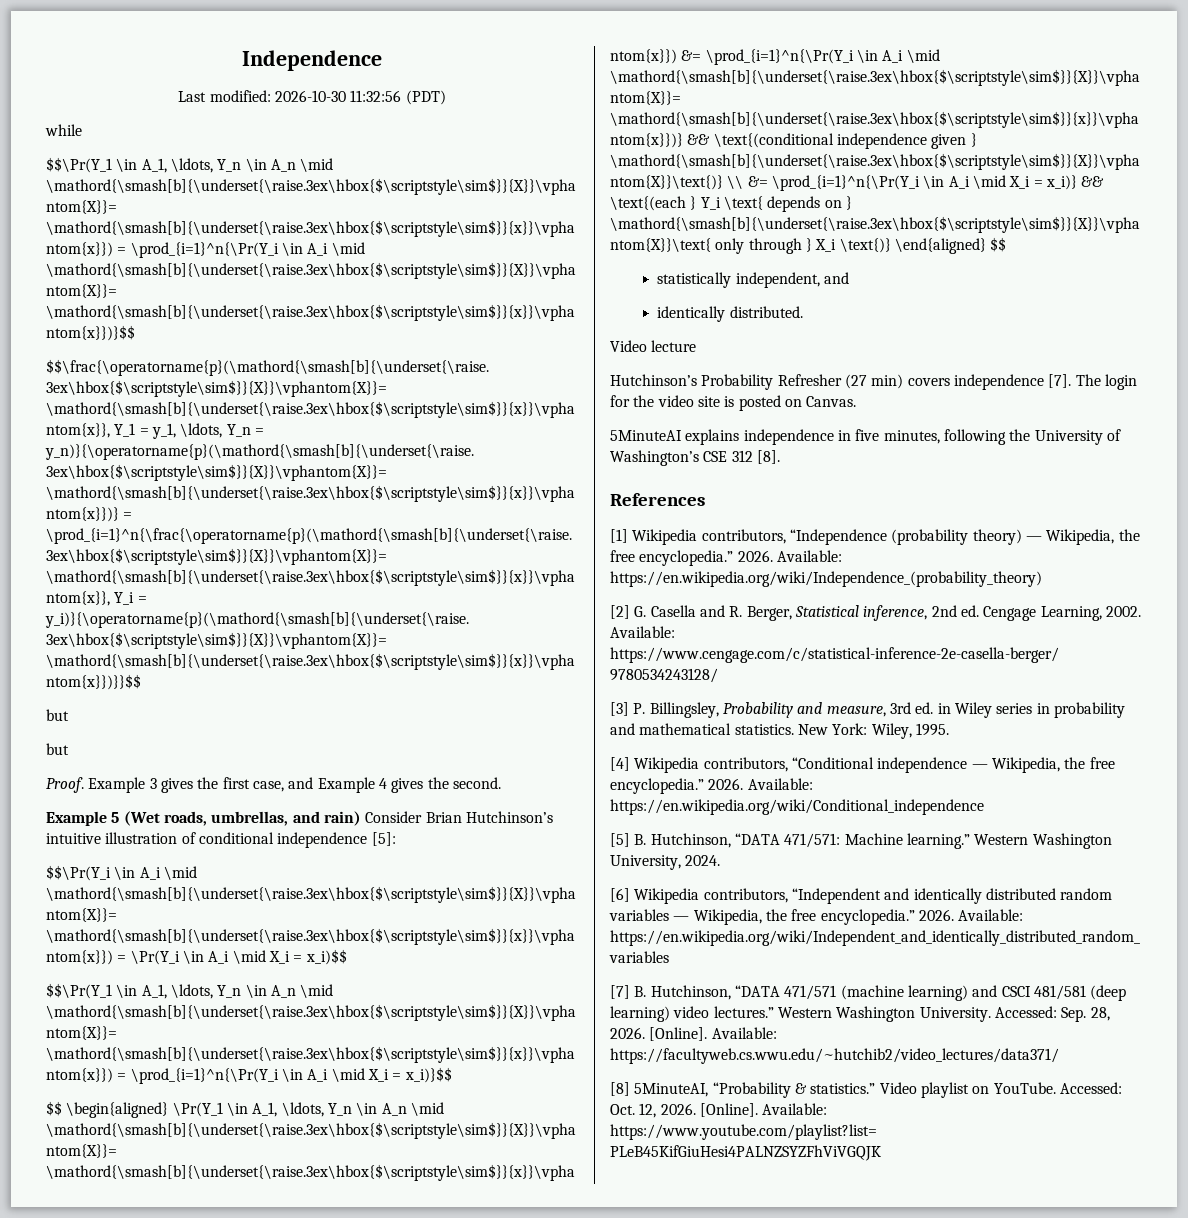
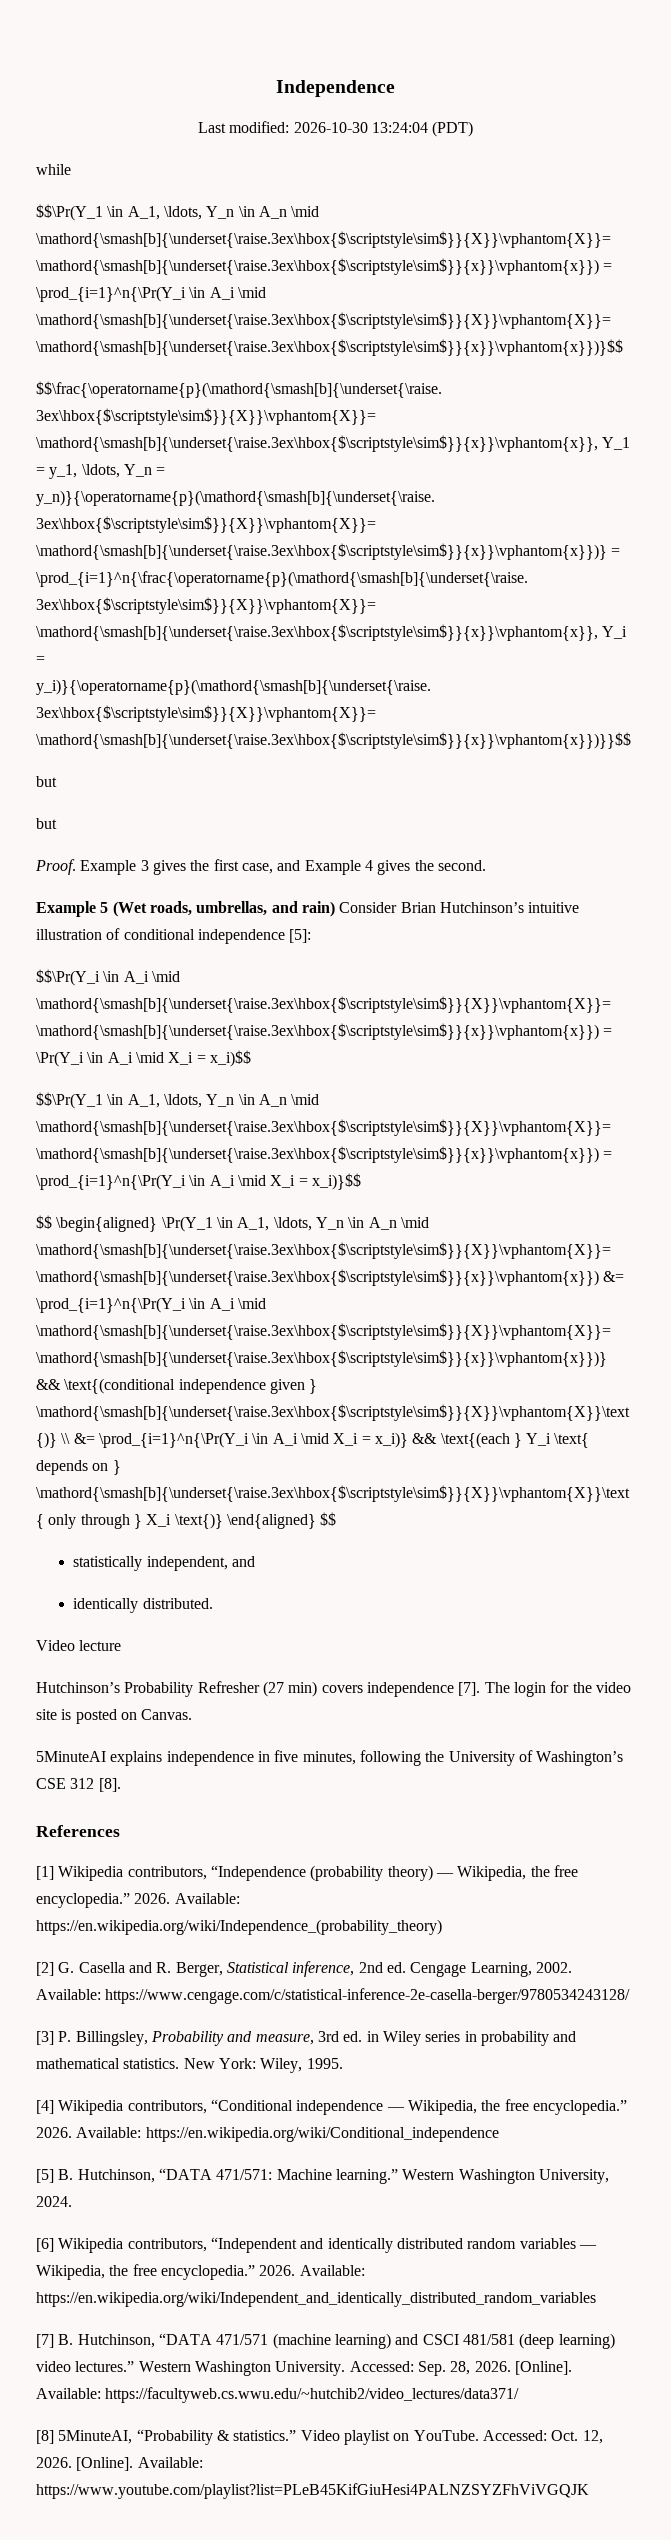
- Last modified: 2026-10-30 11:32:56 (PDT)
+ Last modified: 2026-10-30 13:24:04 (PDT)

